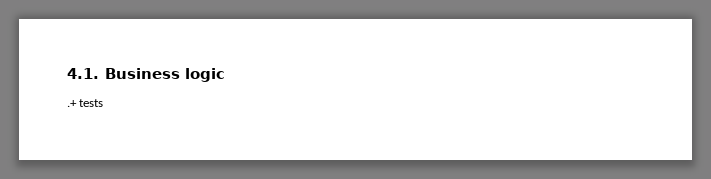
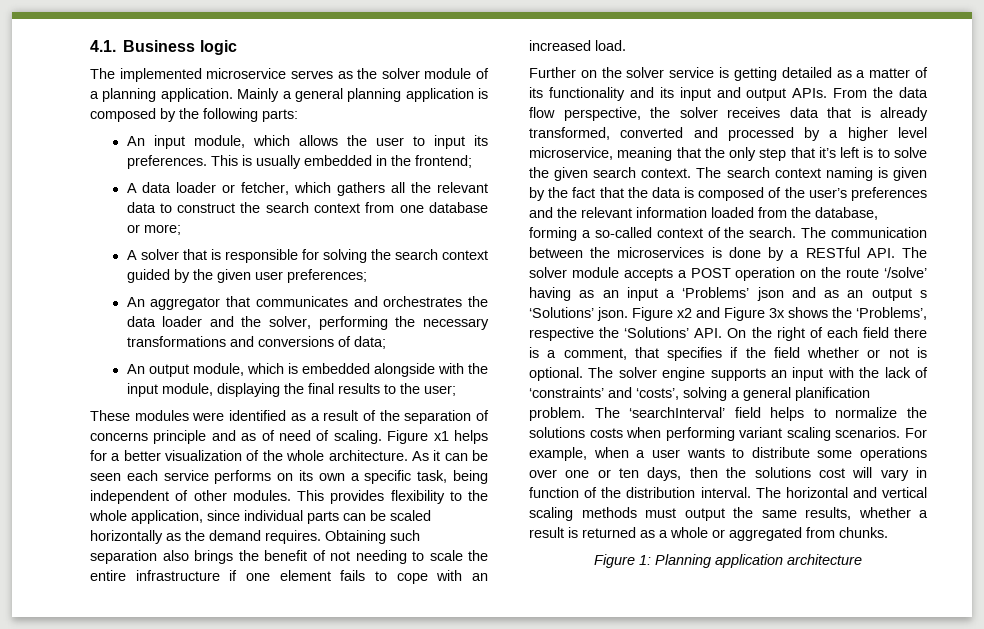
- .+ tests
+ The implemented microservice serves as the solver module of a planning application. Mainly a general planning application is composed by the following parts:
+ An input module, which allows the user to input its preferences. This is usually embedded in the frontend;
+ A data loader or fetcher, which gathers all the relevant data to construct the search context from one database or more;
+ A solver that is responsible for solving the search context guided by the given user preferences;
+ An aggregator that communicates and orchestrates the data loader and the solver, performing the necessary transformations and conversions of data;
+ An output module, which is embedded alongside with the input module, displaying the final results to the user;
+ These modules were identified as a result of the separation of concerns principle and as of need of scaling. Figure x1 helps for a better visualization of the whole architecture. As it can be seen each service performs on its own a specific task, being independent of other modules. This provides flexibility to the whole application, since individual parts can be scaled horizontally as the demand requires. Obtaining such separation also brings the benefit of not needing to scale the entire infrastructure if one element fails to cope with an increased load.
+ Further on the solver service is getting detailed as a matter of its functionality and its input and output APIs. From the data flow perspective, the solver receives data that is already transformed, converted and processed by a higher level microservice, meaning that the only step that it’s left is to solve the given search context. The search context naming is given by the fact that the data is composed of the user’s preferences and the relevant information loaded from the database, forming a so-called context of the search. The communication between the microservices is done by a RESTful API. The solver module accepts a POST operation on the route ‘/solve’ having as an input a ‘Problems’ json and as an output s ‘Solutions’ json. Figure x2 and Figure 3x shows the ‘Problems’, respective the ‘Solutions’ API. On the right of each field there is a comment, that specifies if the field whether or not is optional. The solver engine supports an input with the lack of ‘constraints’ and ‘costs’, solving a general planification problem. The ‘searchInterval’ field helps to normalize the solutions costs when performing variant scaling scenarios. For example, when a user wants to distribute some operations over one or ten days, then the solutions cost will vary in function of the distribution interval. The horizontal and vertical scaling methods must output the same results, whether a result is returned as a whole or aggregated from chunks.
+ Figure 1: Planning application architecture

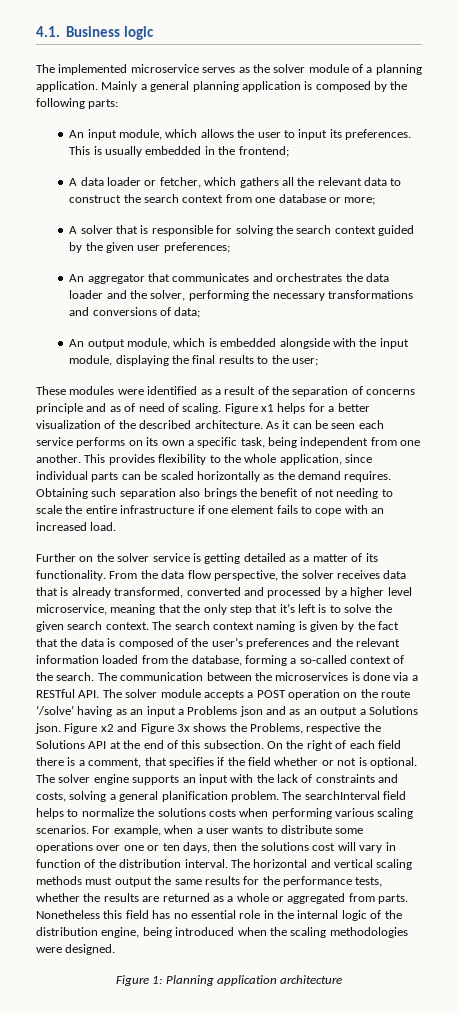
- Figure x1 helps for a better visualization of the whole architecture.
+ Figure x1 helps for a better visualization of the described architecture.
- As it can be seen each service performs on its own a specific task, being independent of other modules.
+ As it can be seen each service performs on its own a specific task, being independent from one another.
- Further on the solver service is getting detailed as a matter of its functionality and its input and output APIs.
+ Further on the solver service is getting detailed as a matter of its functionality.
- The communication between the microservices is done by a RESTful API. The solver module accepts a POST operation on the route ‘/solve’ having as an input a ‘Problems’ json and as an output s ‘Solutions’ json.
+ The communication between the microservices is done via a RESTful API. The solver module accepts a POST operation on the route ‘/solve’ having as an input a Problems json and as an output a Solutions json.
- Figure x2 and Figure 3x shows the ‘Problems’, respective the ‘Solutions’ API. On the right of each field there is a comment, that specifies if the field whether or not is optional.
+ Figure x2 and Figure 3x shows the Problems, respective the Solutions API at the end of this subsection. On the right of each field there is a comment, that specifies if the field whether or not is optional.
- The solver engine supports an input with the lack of ‘constraints’ and ‘costs’, solving a general planification problem.
+ The solver engine supports an input with the lack of constraints and costs, solving a general planification problem.
- The ‘searchInterval’ field helps to normalize the solutions costs when performing variant scaling scenarios.
+ The searchInterval field helps to normalize the solutions costs when performing various scaling scenarios.
- The horizontal and vertical scaling methods must output the same results, whether a result is returned as a whole or aggregated from chunks.
+ The horizontal and vertical scaling methods must output the same results for the performance tests, whether the results are returned as a whole or aggregated from parts. Nonetheless this field has no essential role in the internal logic of the distribution engine, being introduced when the scaling methodologies were designed.

